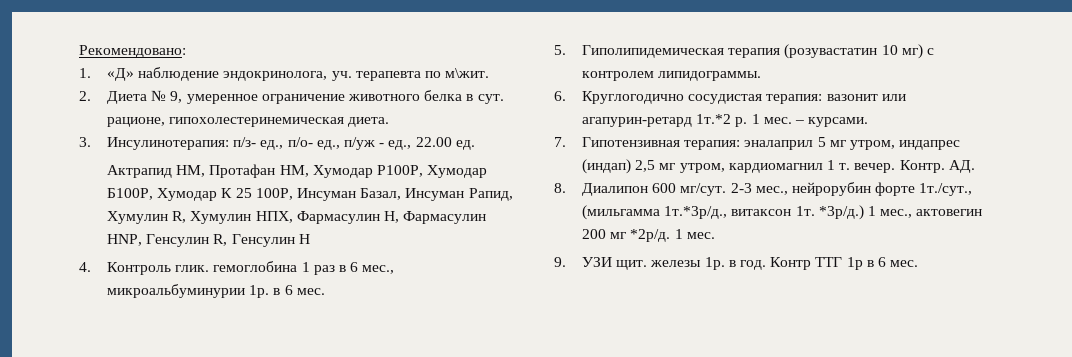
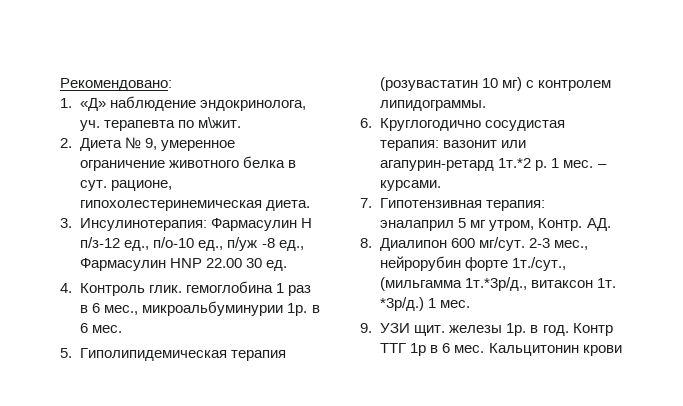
- 3. Инсулинотерапия: п/з- ед., п/о- ед., п/уж - ед., 22.00 ед.
- Актрапид НМ, Протафан НМ, Хумодар Р100Р, Хумодар Б100Р, Хумодар К 25 100Р, Инсуман Базал, Инсуман Рапид, Хумулин R, Хумулин НПХ, Фармасулин Н, Фармасулин НNР, Генсулин R, Генсулин Н
+ 3. Инсулинотерапия: Фармасулин Н п/з-12 ед., п/о-10 ед., п/уж -8 ед., Фармасулин НNP 22.00 30 ед.
- 7. Гипотензивная терапия: эналаприл 5 мг утром, индапрес (индап) 2,5 мг утром, кардиомагнил 1 т. вечер. Контр.
+ 7. Гипотензивная терапия: эналаприл 5 мг утром, Контр.
- *3р/д.) 1 мес., актовегин 200 мг *2р/д. 1 мес.
+ *3р/д.) 1 мес.
+ Кальцитонин крови

